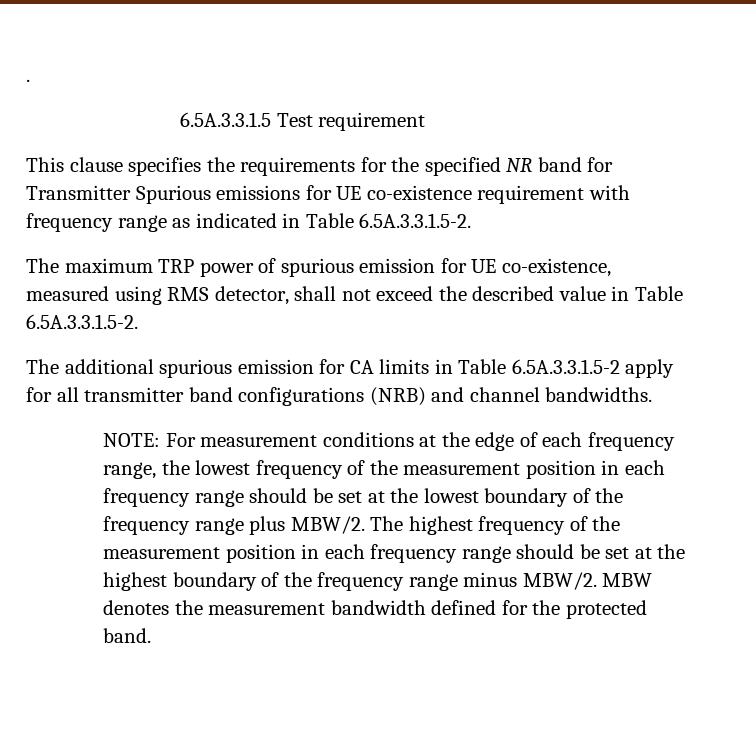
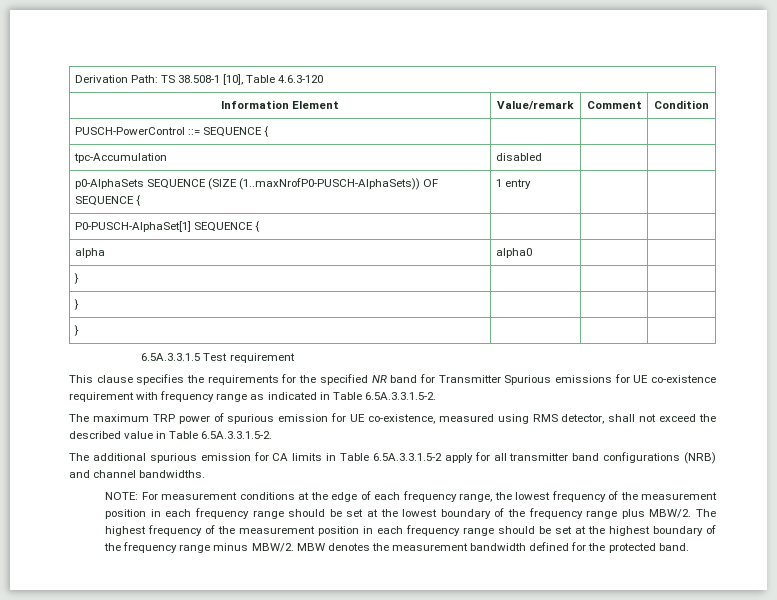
- .
+ Derivation Path: TS 38.508-1 [10], Table 4.6.3-120
+ Information Element | Value/remark | Comment | Condition
+ PUSCH-PowerControl ::= SEQUENCE { | | |
+ tpc-Accumulation | disabled | |
+ p0-AlphaSets SEQUENCE (SIZE (1..maxNrofP0-PUSCH-AlphaSets)) OF SEQUENCE { | 1 entry | |
+ P0-PUSCH-AlphaSet[1] SEQUENCE { | | |
+ alpha | alpha0 | |
+ } | | |
+ } | | |
+ } | | |

